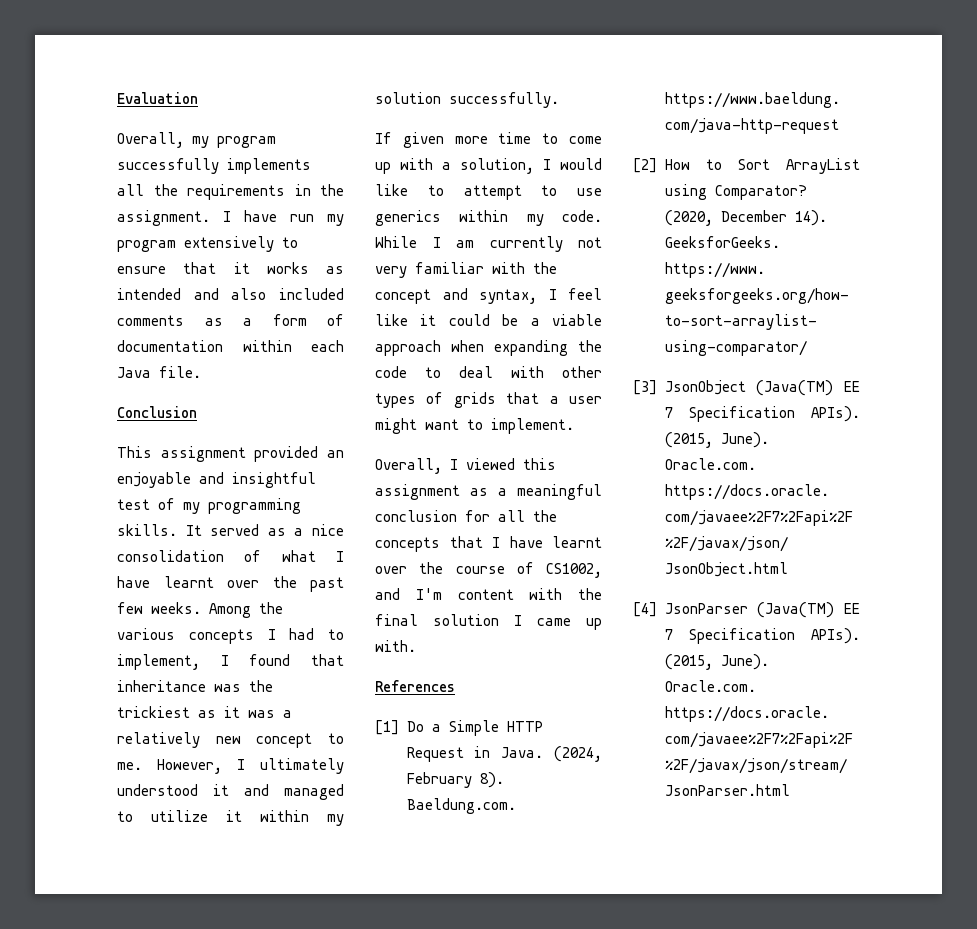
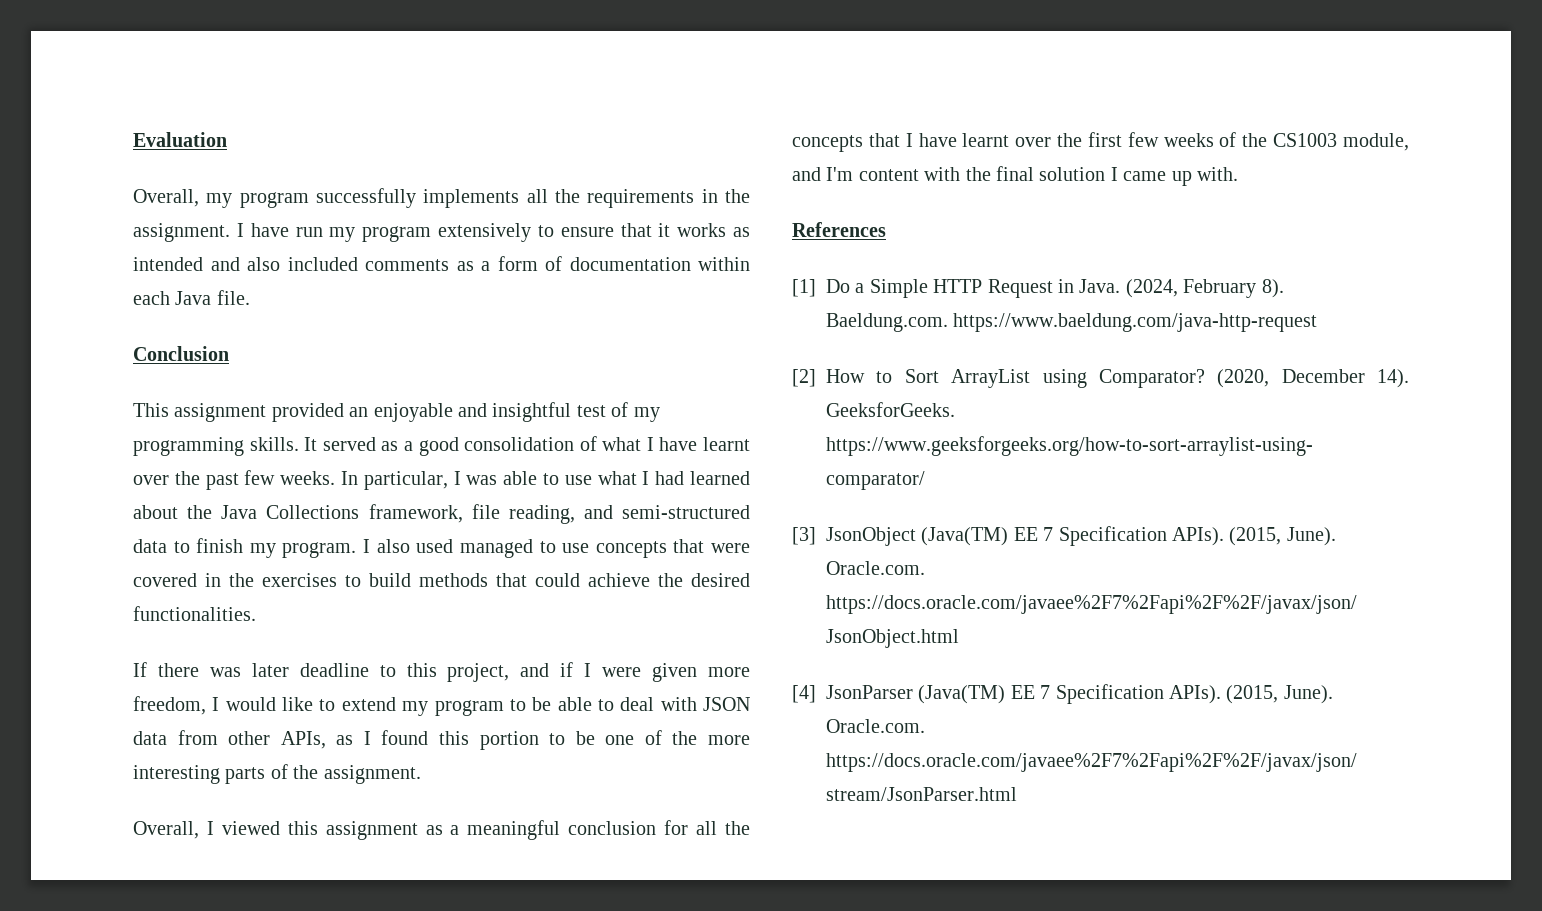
- It served as a nice consolidation of what I have learnt over the past few weeks.
+ It served as a good consolidation of what I have learnt over the past few weeks.
- Among the various concepts I had to implement, I found that inheritance was the trickiest as it was a relatively new concept to me. However, I ultimately understood it and managed to utilize it within my solution successfully.
- If given more time to come up with a solution, I would like to attempt to use generics within my code. While I am currently not very familiar with the concept and syntax, I feel like it could be a viable approach when expanding the code to deal with other types of grids that a user might want to implement.
+ In particular, I was able to use what I had learned about the Java Collections framework, file reading, and semi-structured data to finish my program. I also used managed to use concepts that were covered in the exercises to build methods that could achieve the desired functionalities.
+ If there was later deadline to this project, and if I were given more freedom, I would like to extend my program to be able to deal with JSON data from other APIs, as I found this portion to be one of the more interesting parts of the assignment.
- Overall, I viewed this assignment as a meaningful conclusion for all the concepts that I have learnt over the course of CS1002, and I'm content with the final solution I came up with.
+ Overall, I viewed this assignment as a meaningful conclusion for all the concepts that I have learnt over the first few weeks of the CS1003 module, and I'm content with the final solution I came up with.

